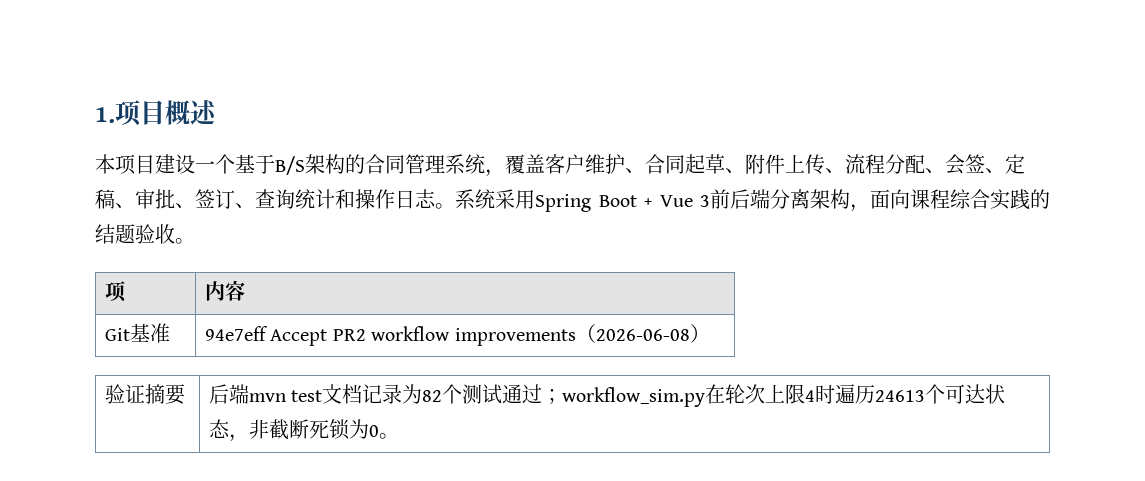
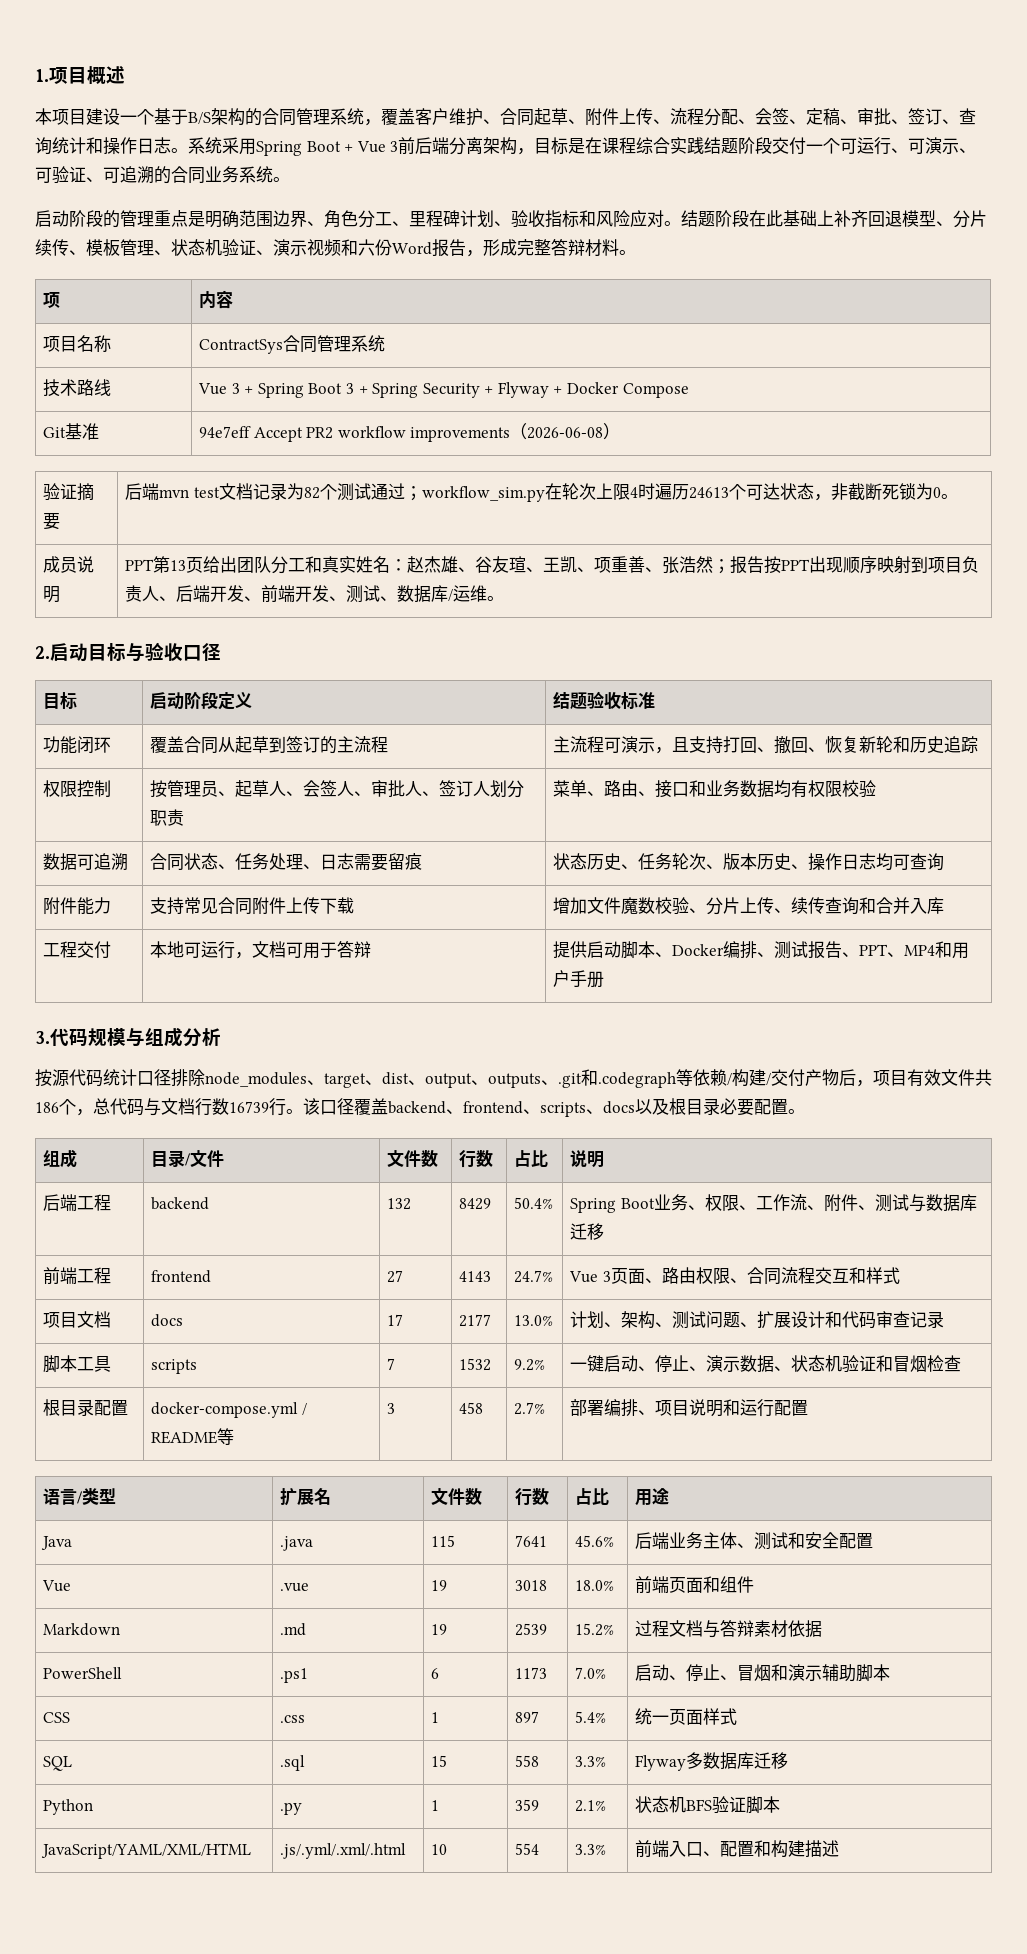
- 系统采用Spring Boot + Vue 3前后端分离架构，面向课程综合实践的结题验收。
+ 系统采用Spring Boot + Vue 3前后端分离架构，目标是在课程综合实践结题阶段交付一个可运行、可演示、可验证、可追溯的合同业务系统。
+ 启动阶段的管理重点是明确范围边界、角色分工、里程碑计划、验收指标和风险应对。结题阶段在此基础上补齐回退模型、分片续传、模板管理、状态机验证、演示视频和六份Word报告，形成完整答辩材料。
  项 | 内容
+ 项目名称 | ContractSys合同管理系统
+ 技术路线 | Vue 3 + Spring Boot 3 + Spring Security + Flyway + Docker Compose
+ 成员说明 | PPT第13页给出团队分工和真实姓名：赵杰雄、谷友瑄、王凯、项重善、张浩然；报告按PPT出现顺序映射到项目负责人、后端开发、前端开发、测试、数据库/运维。
+ 2.启动目标与验收口径
+ 目标 | 启动阶段定义 | 结题验收标准
+ 功能闭环 | 覆盖合同从起草到签订的主流程 | 主流程可演示，且支持打回、撤回、恢复新轮和历史追踪
+ 权限控制 | 按管理员、起草人、会签人、审批人、签订人划分职责 | 菜单、路由、接口和业务数据均有权限校验
+ 数据可追溯 | 合同状态、任务处理、日志需要留痕 | 状态历史、任务轮次、版本历史、操作日志均可查询
+ 附件能力 | 支持常见合同附件上传下载 | 增加文件魔数校验、分片上传、续传查询和合并入库
+ 工程交付 | 本地可运行，文档可用于答辩 | 提供启动脚本、Docker编排、测试报告、PPT、MP4和用户手册
+ 3.代码规模与组成分析
+ 按源代码统计口径排除node_modules、target、dist、output、outputs、.git和.codegraph等依赖/构建/交付产物后，项目有效文件共186个，总代码与文档行数16739行。该口径覆盖backend、frontend、scripts、docs以及根目录必要配置。
+ 组成 | 目录/文件 | 文件数 | 行数 | 占比 | 说明
+ 后端工程 | backend | 132 | 8429 | 50.4% | Spring Boot业务、权限、工作流、附件、测试与数据库迁移
+ 前端工程 | frontend | 27 | 4143 | 24.7% | Vue 3页面、路由权限、合同流程交互和样式
+ 项目文档 | docs | 17 | 2177 | 13.0% | 计划、架构、测试问题、扩展设计和代码审查记录
+ 脚本工具 | scripts | 7 | 1532 | 9.2% | 一键启动、停止、演示数据、状态机验证和冒烟检查
+ 根目录配置 | docker-compose.yml / README等 | 3 | 458 | 2.7% | 部署编排、项目说明和运行配置
+ 语言/类型 | 扩展名 | 文件数 | 行数 | 占比 | 用途
+ Java | .java | 115 | 7641 | 45.6% | 后端业务主体、测试和安全配置
+ Vue | .vue | 19 | 3018 | 18.0% | 前端页面和组件
+ Markdown | .md | 19 | 2539 | 15.2% | 过程文档与答辩素材依据
+ PowerShell | .ps1 | 6 | 1173 | 7.0% | 启动、停止、冒烟和演示辅助脚本
+ CSS | .css | 1 | 897 | 5.4% | 统一页面样式
+ SQL | .sql | 15 | 558 | 3.3% | Flyway多数据库迁移
+ Python | .py | 1 | 359 | 2.1% | 状态机BFS验证脚本
+ JavaScript/YAML/XML/HTML | .js/.yml/.xml/.html | 10 | 554 | 3.3% | 前端入口、配置和构建描述

